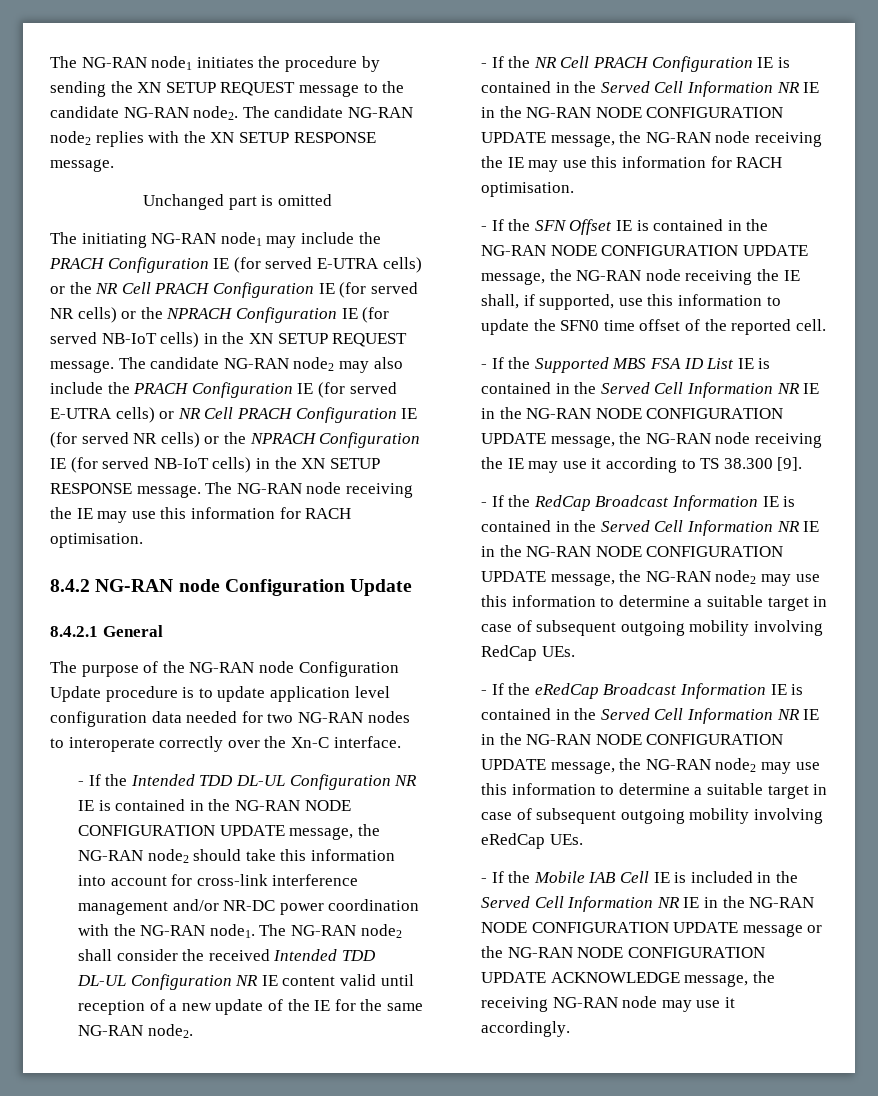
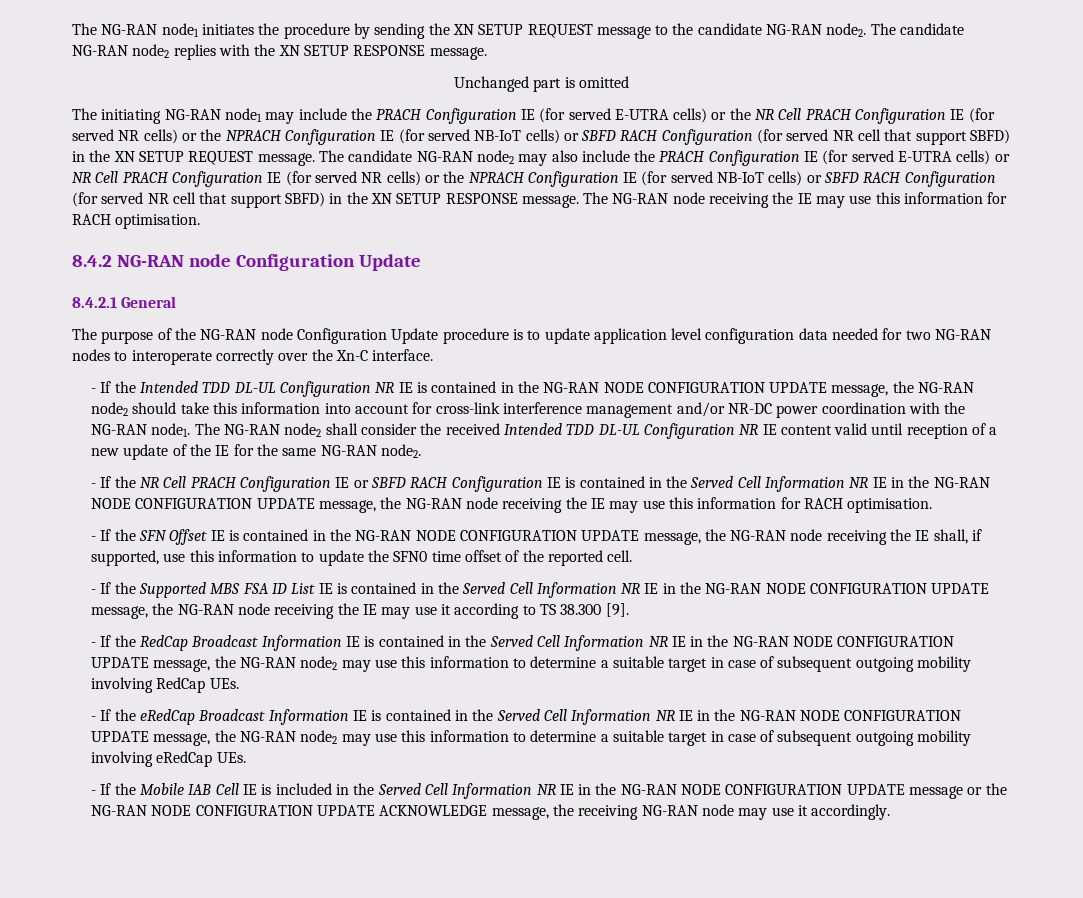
- The initiating NG-RAN node1 may include the PRACH Configuration IE (for served E-UTRA cells) or the NR Cell PRACH Configuration IE (for served NR cells) or the NPRACH Configuration IE (for served NB-IoT cells) in the XN SETUP REQUEST message.
+ The initiating NG-RAN node1 may include the PRACH Configuration IE (for served E-UTRA cells) or the NR Cell PRACH Configuration IE (for served NR cells) or the NPRACH Configuration IE (for served NB-IoT cells) or SBFD RACH Configuration (for served NR cell that support SBFD) in the XN SETUP REQUEST message.
- The candidate NG-RAN node2 may also include the PRACH Configuration IE (for served E-UTRA cells) or NR Cell PRACH Configuration IE (for served NR cells) or the NPRACH Configuration IE (for served NB-IoT cells) in the XN SETUP RESPONSE message.
+ The candidate NG-RAN node2 may also include the PRACH Configuration IE (for served E-UTRA cells) or NR Cell PRACH Configuration IE (for served NR cells) or the NPRACH Configuration IE (for served NB-IoT cells) or SBFD RACH Configuration (for served NR cell that support SBFD) in the XN SETUP RESPONSE message.
- - If the NR Cell PRACH Configuration IE is contained in the Served Cell Information NR IE in the NG-RAN NODE CONFIGURATION UPDATE message, the NG-RAN node receiving the IE may use this information for RACH optimisation.
+ - If the NR Cell PRACH Configuration IE or SBFD RACH Configuration IE is contained in the Served Cell Information NR IE in the NG-RAN NODE CONFIGURATION UPDATE message, the NG-RAN node receiving the IE may use this information for RACH optimisation.

